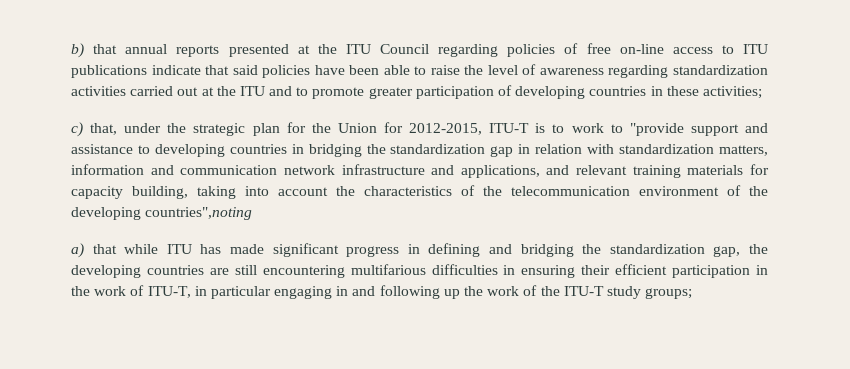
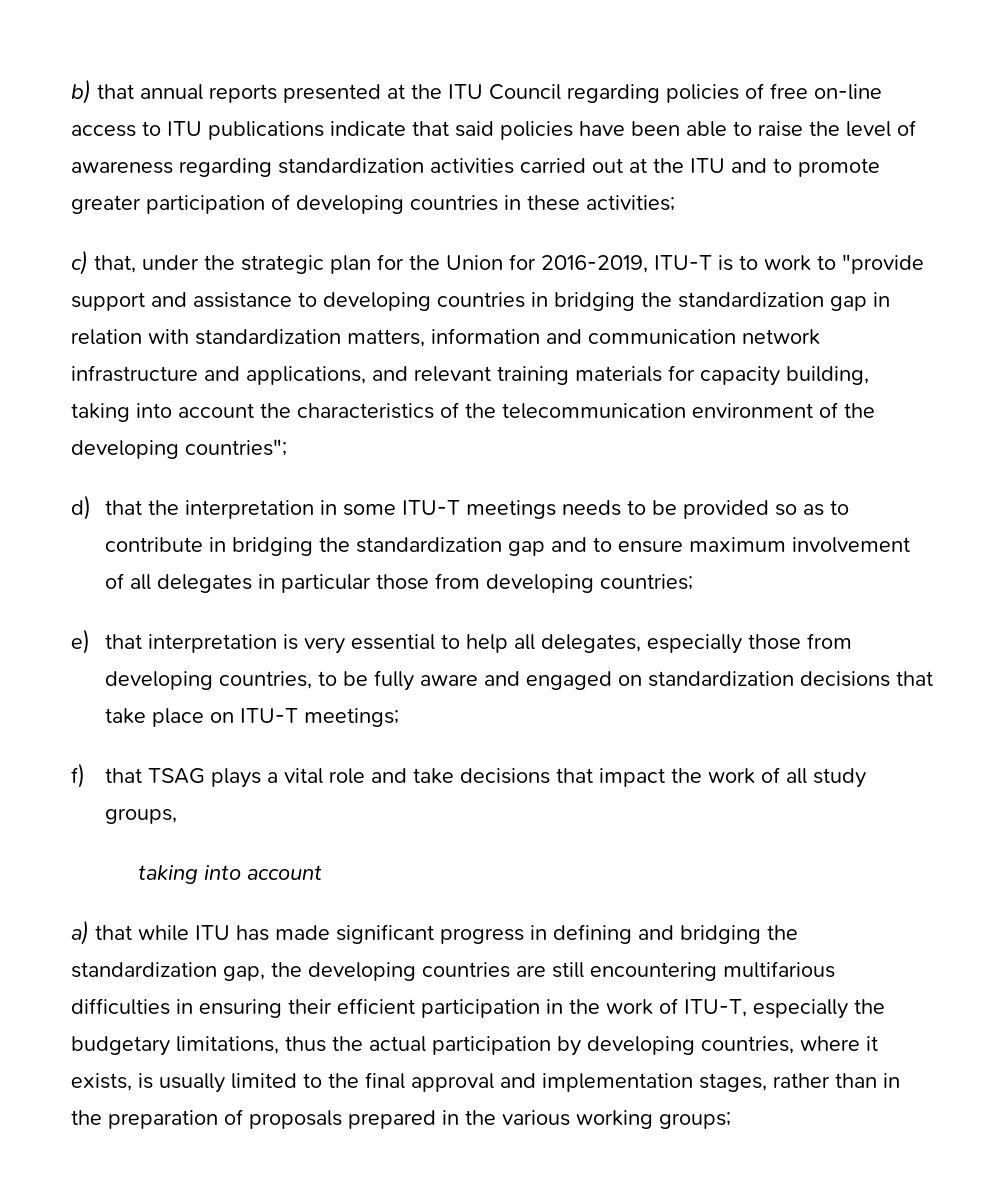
- c) that, under the strategic plan for the Union for 2012-2015, ITU-T is to work to "provide support and assistance to developing countries in bridging the standardization gap in relation with standardization matters, information and communication network infrastructure and applications, and relevant training materials for capacity building, taking into account the characteristics of the telecommunication environment of the developing countries",noting
+ c) that, under the strategic plan for the Union for 2016-2019, ITU-T is to work to "provide support and assistance to developing countries in bridging the standardization gap in relation with standardization matters, information and communication network infrastructure and applications, and relevant training materials for capacity building, taking into account the characteristics of the telecommunication environment of the developing countries";
+ d) that the interpretation in some ITU-T meetings needs to be provided so as to contribute in bridging the standardization gap and to ensure maximum involvement of all delegates in particular those from developing countries;
+ e) that interpretation is very essential to help all delegates, especially those from developing countries, to be fully aware and engaged on standardization decisions that take place on ITU-T meetings;
+ f) that TSAG plays a vital role and take decisions that impact the work of all study groups,
+ taking into account
- a) that while ITU has made significant progress in defining and bridging the standardization gap, the developing countries are still encountering multifarious difficulties in ensuring their efficient participation in the work of ITU-T, in particular engaging in and following up the work of the ITU-T study groups;
+ a) that while ITU has made significant progress in defining and bridging the standardization gap, the developing countries are still encountering multifarious difficulties in ensuring their efficient participation in the work of ITU-T, especially the budgetary limitations, thus the actual participation by developing countries, where it exists, is usually limited to the final approval and implementation stages, rather than in the preparation of proposals prepared in the various working groups;

